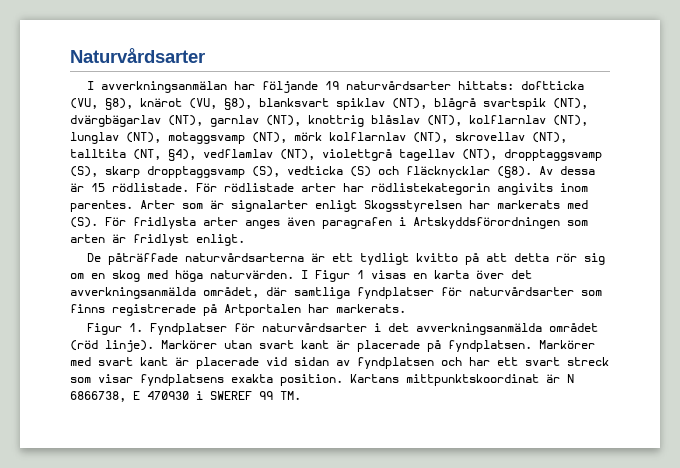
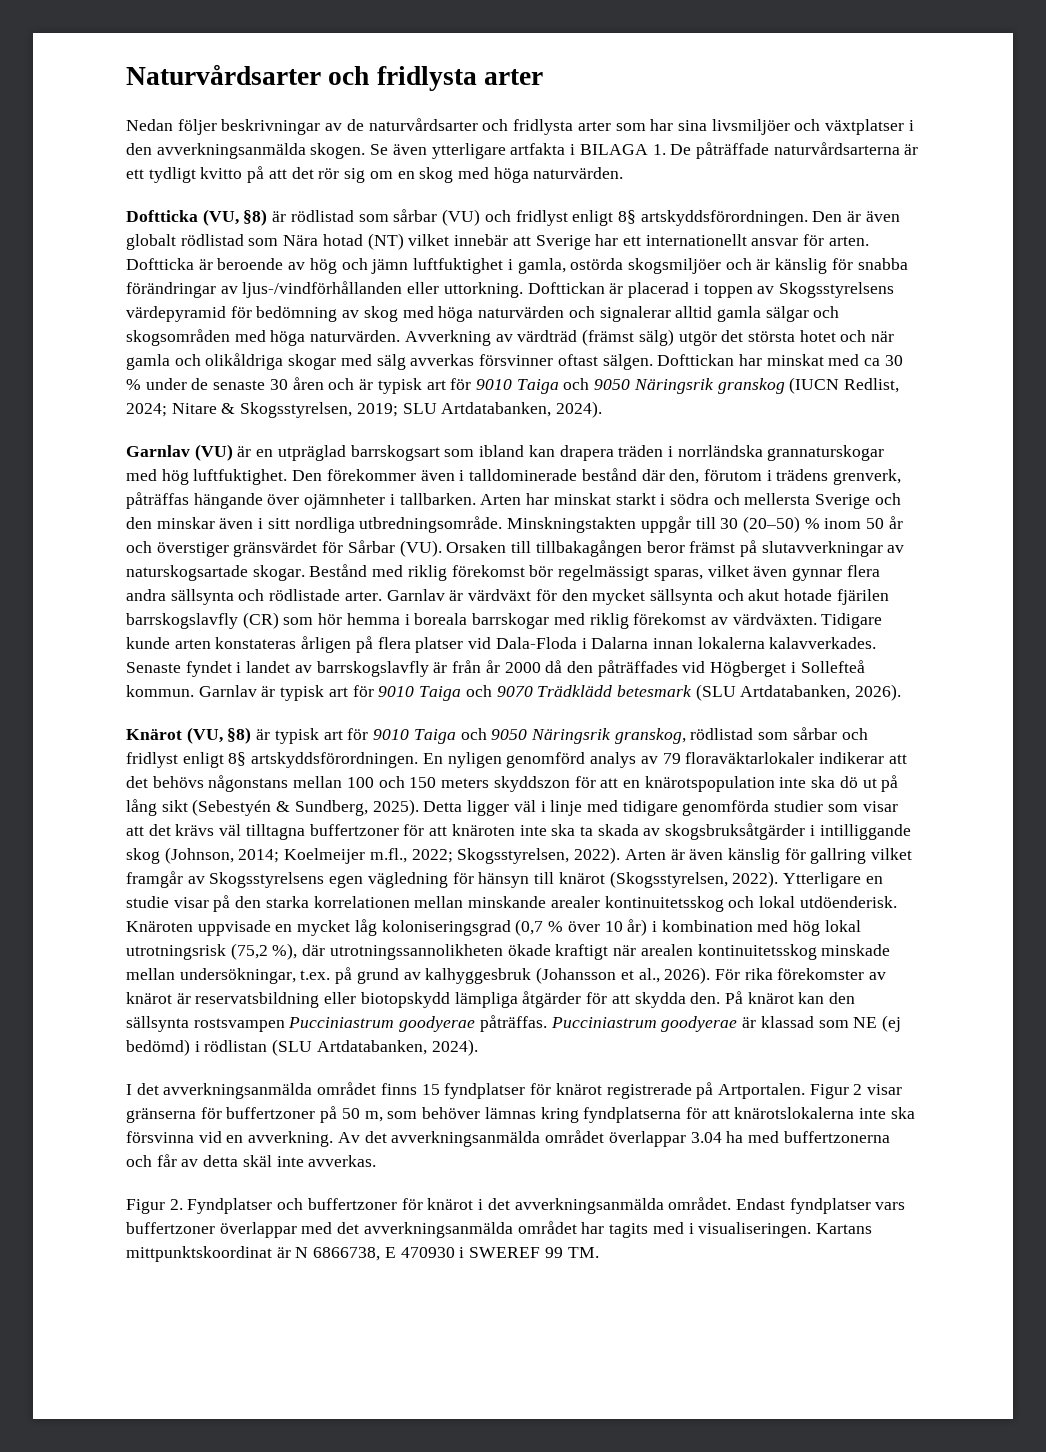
- Naturvårdsarter
- I avverkningsanmälan har följande 19 naturvårdsarter hittats: doftticka (VU, §8), knärot (VU, §8), blanksvart spiklav (NT), blågrå svartspik (NT), dvärgbägarlav (NT), garnlav (NT), knottrig blåslav (NT), kolflarnlav (NT), lunglav (NT), motaggsvamp (NT), mörk kolflarnlav (NT), skrovellav (NT), talltita (NT, §4), vedflamlav (NT), violettgrå tagellav (NT), dropptaggsvamp (S), skarp dropptaggsvamp (S), vedticka (S) och fläcknycklar (§8). Av dessa är 15 rödlistade. För rödlistade arter har rödlistekategorin angivits inom parentes. Arter som är signalarter enligt Skogsstyrelsen har markerats med (S). För fridlysta arter anges även paragrafen i Artskyddsförordningen som arten är fridlyst enligt.
- De påträffade naturvårdsarterna är ett tydligt kvitto på att detta rör sig om en skog med höga naturvärden. I Figur 1 visas en karta över det avverkningsanmälda området, där samtliga fyndplatser för naturvårdsarter som finns registrerade på Artportalen har markerats.
- Figur 1. Fyndplatser för naturvårdsarter i det avverkningsanmälda området (röd linje). Markörer utan svart kant är placerade på fyndplatsen. Markörer med svart kant är placerade vid sidan av fyndplatsen och har ett svart streck som visar fyndplatsens exakta position.
+ Naturvårdsarter och fridlysta arter
+ Nedan följer beskrivningar av de naturvårdsarter och fridlysta arter som har sina livsmiljöer och växtplatser i den avverkningsanmälda skogen. Se även ytterligare artfakta i BILAGA 1. De påträffade naturvårdsarterna är ett tydligt kvitto på att det rör sig om en skog med höga naturvärden.
+ Doftticka (VU, §8) är rödlistad som sårbar (VU) och fridlyst enligt 8§ artskyddsförordningen. Den är även globalt rödlistad som Nära hotad (NT) vilket innebär att Sverige har ett internationellt ansvar för arten. Doftticka är beroende av hög och jämn luftfuktighet i gamla, ostörda skogsmiljöer och är känslig för snabba förändringar av ljus-/vindförhållanden eller uttorkning. Dofttickan är placerad i toppen av Skogsstyrelsens värdepyramid för bedömning av skog med höga naturvärden och signalerar alltid gamla sälgar och skogsområden med höga naturvärden. Avverkning av värdträd (främst sälg) utgör det största hotet och när gamla och olikåldriga skogar med sälg avverkas försvinner oftast sälgen. Dofttickan har minskat med ca 30 % under de senaste 30 åren och är typisk art för 9010 Taiga och 9050 Näringsrik granskog (IUCN Redlist, 2024; Nitare & Skogsstyrelsen, 2019; SLU Artdatabanken, 2024).
+ Garnlav (VU) är en utpräglad barrskogsart som ibland kan drapera träden i norrländska grannaturskogar med hög luftfuktighet. Den förekommer även i talldominerade bestånd där den, förutom i trädens grenverk, påträffas hängande över ojämnheter i tallbarken. Arten har minskat starkt i södra och mellersta Sverige och den minskar även i sitt nordliga utbredningsområde. Minskningstakten uppgår till 30 (20–50) % inom 50 år och överstiger gränsvärdet för Sårbar (VU). Orsaken till tillbakagången beror främst på slutavverkningar av naturskogsartade skogar. Bestånd med riklig förekomst bör regelmässigt sparas, vilket även gynnar flera andra sällsynta och rödlistade arter. Garnlav är värdväxt för den mycket sällsynta och akut hotade fjärilen barrskogslavfly (CR) som hör hemma i boreala barrskogar med riklig förekomst av värdväxten. Tidigare kunde arten konstateras årligen på flera platser vid Dala-Floda i Dalarna innan lokalerna kalavverkades. Senaste fyndet i landet av barrskogslavfly är från år 2000 då den påträffades vid Högberget i Sollefteå kommun. Garnlav är typisk art för 9010 Taiga och 9070 Trädklädd betesmark (SLU Artdatabanken, 2026).
+ Knärot (VU, §8) är typisk art för 9010 Taiga och 9050 Näringsrik granskog, rödlistad som sårbar och fridlyst enligt 8§ artskyddsförordningen. En nyligen genomförd analys av 79 floraväktarlokaler indikerar att det behövs någonstans mellan 100 och 150 meters skyddszon för att en knärotspopulation inte ska dö ut på lång sikt (Sebestyén & Sundberg, 2025). Detta ligger väl i linje med tidigare genomförda studier som visar att det krävs väl tilltagna buffertzoner för att knäroten inte ska ta skada av skogsbruksåtgärder i intilliggande skog (Johnson, 2014; Koelmeijer m.fl., 2022; Skogsstyrelsen, 2022). Arten är även känslig för gallring vilket framgår av Skogsstyrelsens egen vägledning för hänsyn till knärot (Skogsstyrelsen, 2022). Ytterligare en studie visar på den starka korrelationen mellan minskande arealer kontinuitetsskog och lokal utdöenderisk. Knäroten uppvisade en mycket låg koloniseringsgrad (0,7 % över 10 år) i kombination med hög lokal utrotningsrisk (75,2 %), där utrotningssannolikheten ökade kraftigt när arealen kontinuitetsskog minskade mellan undersökningar, t.ex. på grund av kalhyggesbruk (Johansson et al., 2026). För rika förekomster av knärot är reservatsbildning eller biotopskydd lämpliga åtgärder för att skydda den. På knärot kan den sällsynta rostsvampen Pucciniastrum goodyerae påträffas. Pucciniastrum goodyerae är klassad som NE (ej bedömd) i rödlistan (SLU Artdatabanken, 2024).
+ I det avverkningsanmälda området finns 15 fyndplatser för knärot registrerade på Artportalen. Figur 2 visar gränserna för buffertzoner på 50 m, som behöver lämnas kring fyndplatserna för att knärotslokalerna inte ska försvinna vid en avverkning. Av det avverkningsanmälda området överlappar 3.04 ha med buffertzonerna och får av detta skäl inte avverkas.
+ Figur 2. Fyndplatser och buffertzoner för knärot i det avverkningsanmälda området. Endast fyndplatser vars buffertzoner överlappar med det avverkningsanmälda området har tagits med i visualiseringen.

